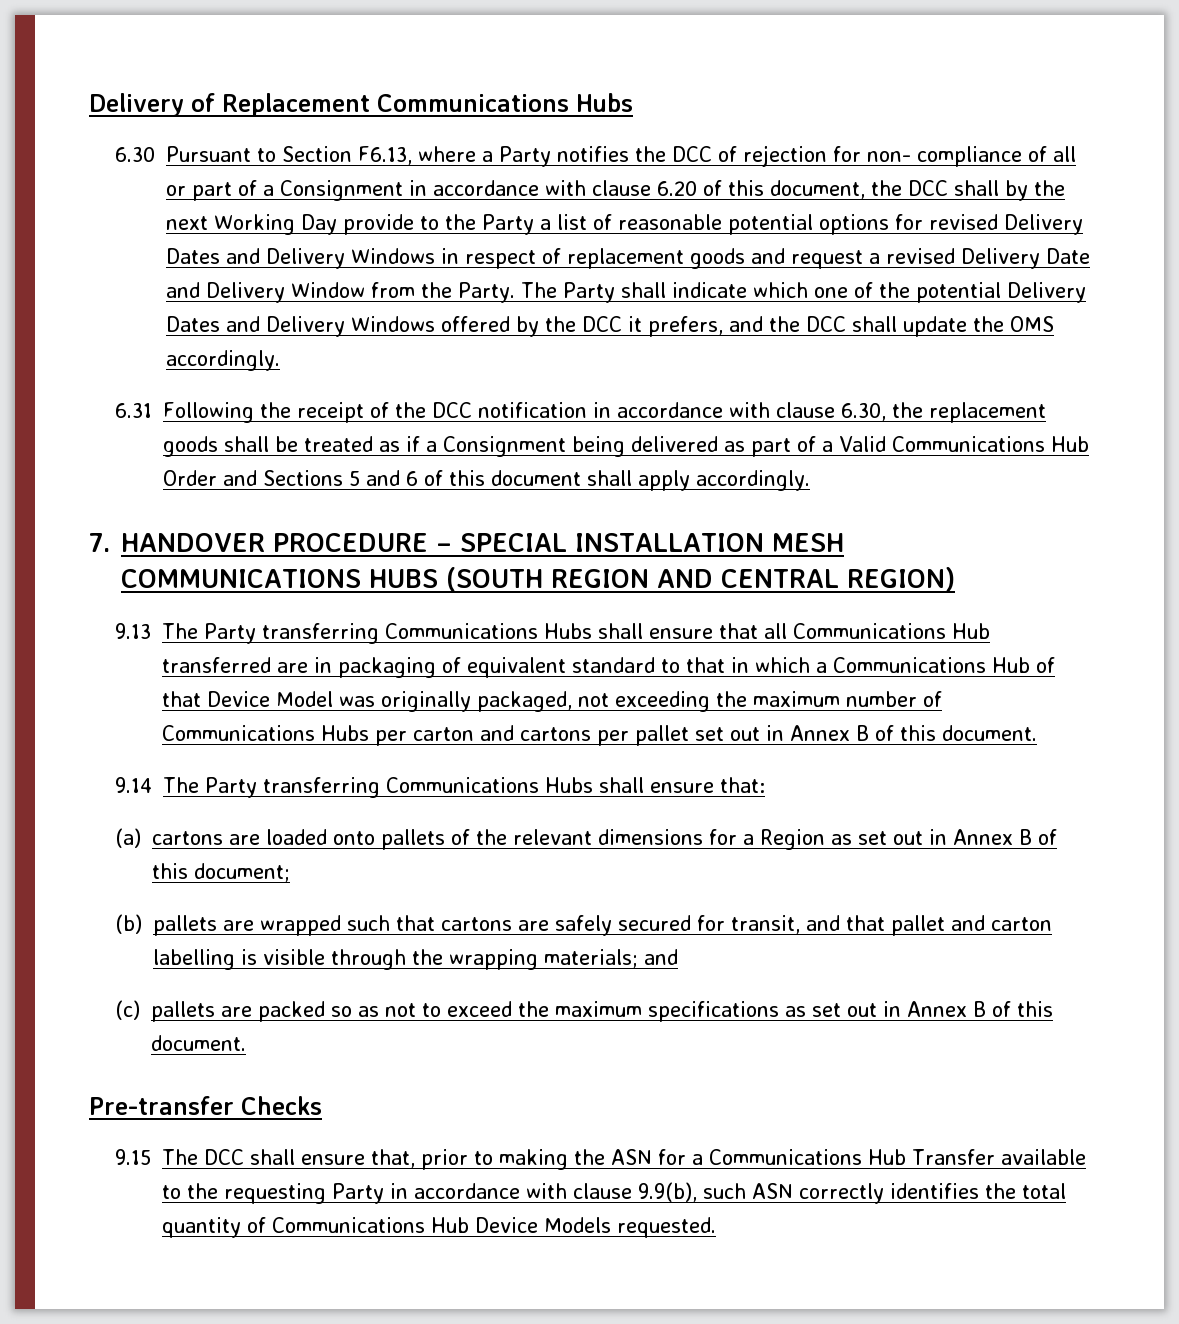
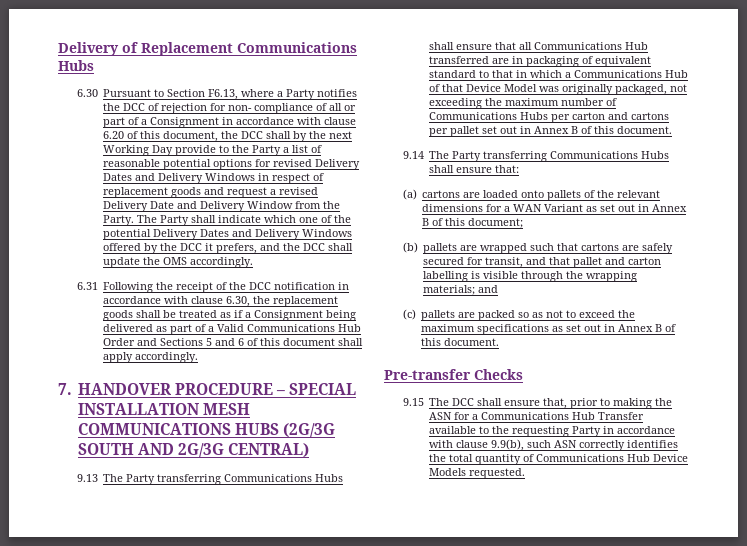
- 7. HANDOVER PROCEDURE – SPECIAL INSTALLATION MESH COMMUNICATIONS HUBS (SOUTH REGION AND CENTRAL REGION)
+ 7. HANDOVER PROCEDURE – SPECIAL INSTALLATION MESH COMMUNICATIONS HUBS (2G/3G SOUTH AND 2G/3G CENTRAL)
- (a) cartons are loaded onto pallets of the relevant dimensions for a Region as set out in Annex B of this document;
+ (a) cartons are loaded onto pallets of the relevant dimensions for a WAN Variant as set out in Annex B of this document;

